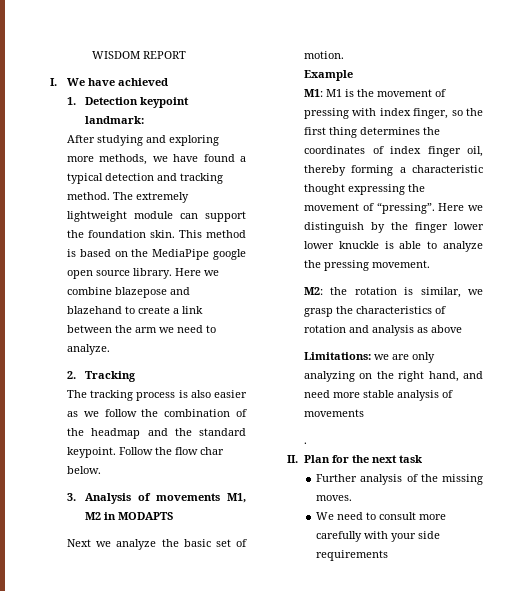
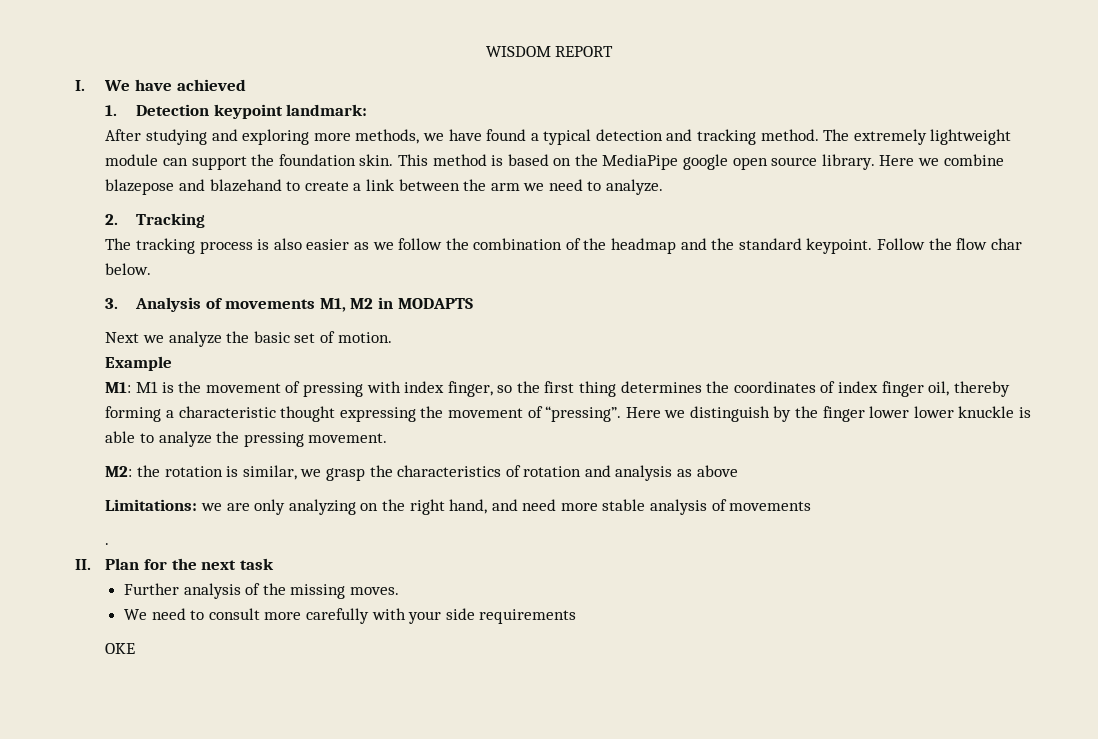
+ OKE

